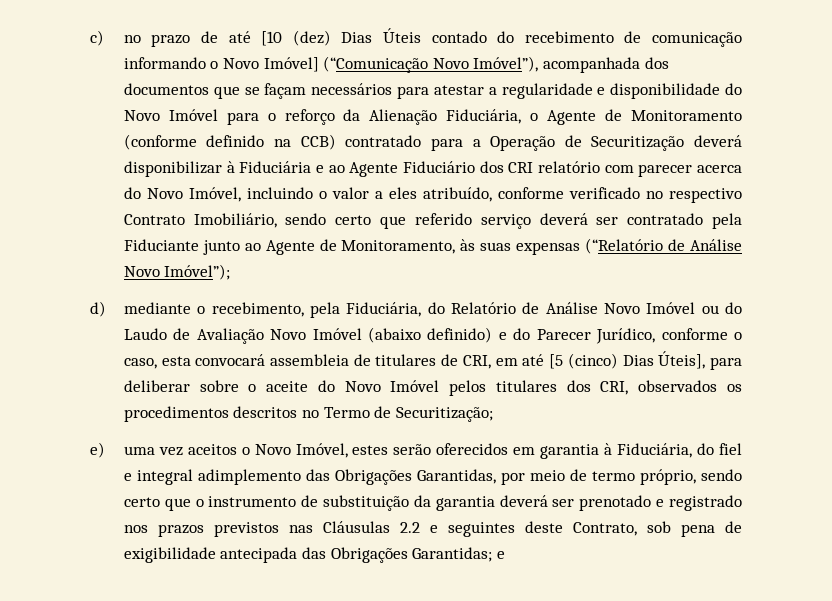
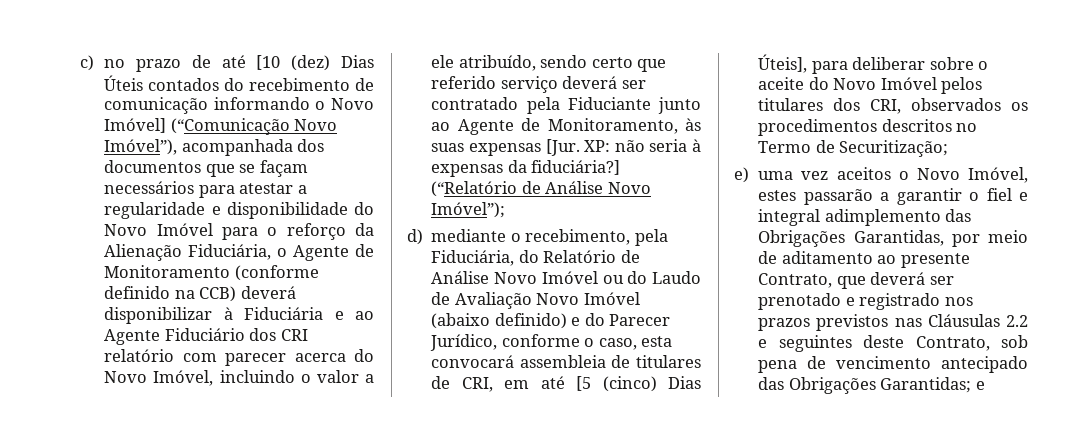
- c) no prazo de até [10 (dez) Dias Úteis contado do recebimento de comunicação informando o Novo Imóvel] (“Comunicação Novo Imóvel”), acompanhada dos documentos que se façam necessários para atestar a regularidade e disponibilidade do Novo Imóvel para o reforço da Alienação Fiduciária, o Agente de Monitoramento (conforme definido na CCB) contratado para a Operação de Securitização deverá disponibilizar à Fiduciária e ao Agente Fiduciário dos CRI relatório com parecer acerca do Novo Imóvel, incluindo o valor a eles atribuído, conforme verificado no respectivo Contrato Imobiliário, sendo certo que referido serviço deverá ser contratado pela Fiduciante junto ao Agente de Monitoramento, às suas expensas (“Relatório de Análise Novo Imóvel”);
+ c) no prazo de até [10 (dez) Dias Úteis contados do recebimento de comunicação informando o Novo Imóvel] (“Comunicação Novo Imóvel”), acompanhada dos documentos que se façam necessários para atestar a regularidade e disponibilidade do Novo Imóvel para o reforço da Alienação Fiduciária, o Agente de Monitoramento (conforme definido na CCB) deverá disponibilizar à Fiduciária e ao Agente Fiduciário dos CRI relatório com parecer acerca do Novo Imóvel, incluindo o valor a ele atribuído, sendo certo que referido serviço deverá ser contratado pela Fiduciante junto ao Agente de Monitoramento, às suas expensas [Jur. XP: não seria à expensas da fiduciária?] (“Relatório de Análise Novo Imóvel”);
- e) uma vez aceitos o Novo Imóvel, estes serão oferecidos em garantia à Fiduciária, do fiel e integral adimplemento das Obrigações Garantidas, por meio de termo próprio, sendo certo que o instrumento de substituição da garantia deverá ser prenotado e registrado nos prazos previstos nas Cláusulas 2.2 e seguintes deste Contrato, sob pena de exigibilidade antecipada das Obrigações Garantidas; e
+ e) uma vez aceitos o Novo Imóvel, estes passarão a garantir o fiel e integral adimplemento das Obrigações Garantidas, por meio de aditamento ao presente Contrato, que deverá ser prenotado e registrado nos prazos previstos nas Cláusulas 2.2 e seguintes deste Contrato, sob pena de vencimento antecipado das Obrigações Garantidas; e

